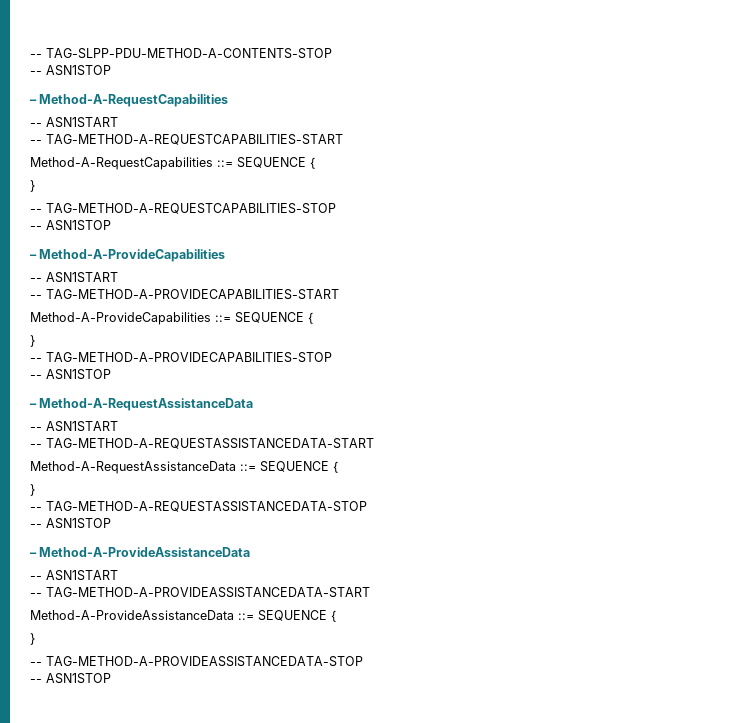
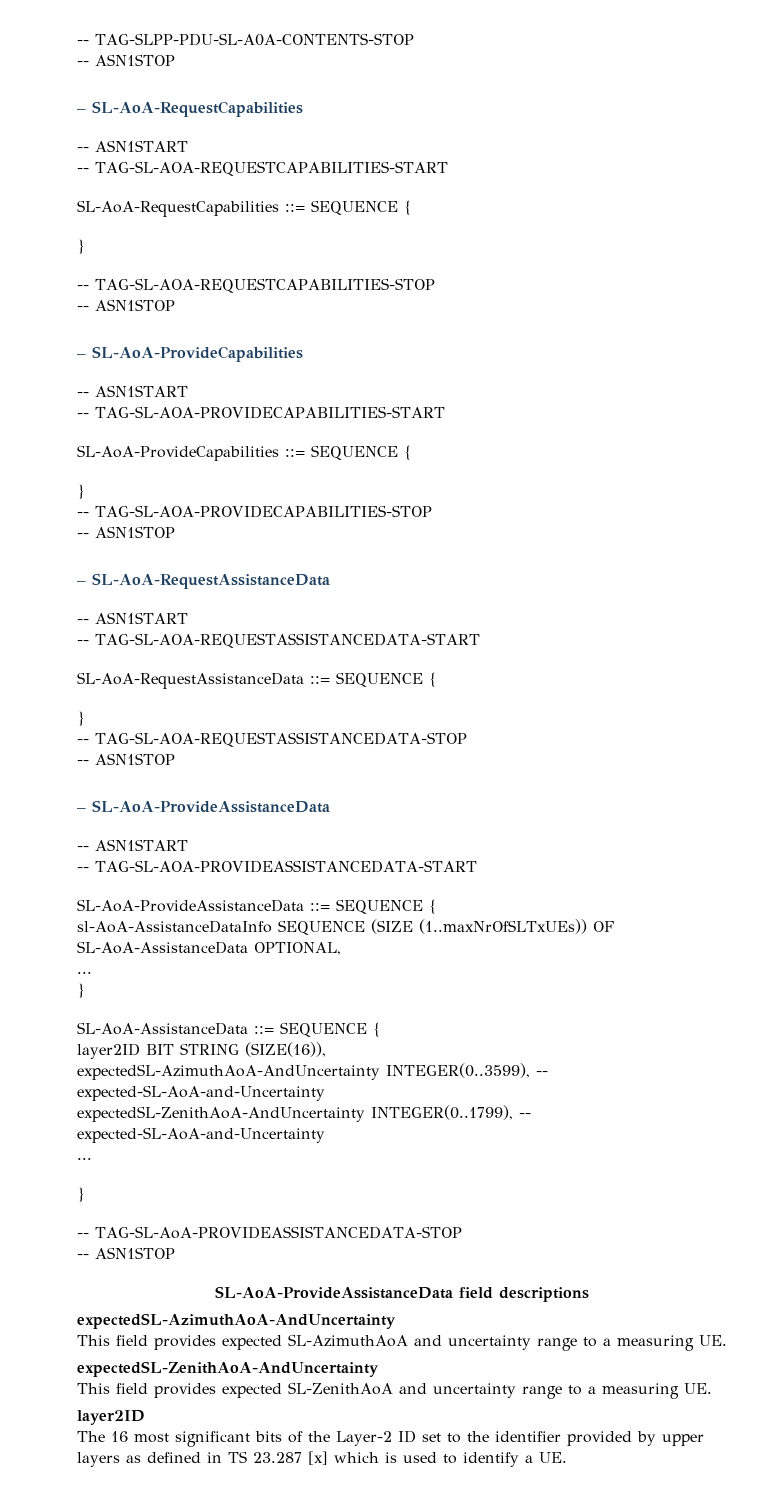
- -- TAG-SLPP-PDU-METHOD-A-CONTENTS-STOP
+ -- TAG-SLPP-PDU-SL-A0A-CONTENTS-STOP
  -- ASN1STOP
- – Method-A-RequestCapabilities
+ – SL-AoA-RequestCapabilities
  -- ASN1START
- -- TAG-METHOD-A-REQUESTCAPABILITIES-START
- Method-A-RequestCapabilities ::= SEQUENCE {
+ -- TAG-SL-AOA-REQUESTCAPABILITIES-START
+ SL-AoA-RequestCapabilities ::= SEQUENCE {
  }
- -- TAG-METHOD-A-REQUESTCAPABILITIES-STOP
+ -- TAG-SL-AOA-REQUESTCAPABILITIES-STOP
  -- ASN1STOP
- – Method-A-ProvideCapabilities
+ – SL-AoA-ProvideCapabilities
  -- ASN1START
- -- TAG-METHOD-A-PROVIDECAPABILITIES-START
- Method-A-ProvideCapabilities ::= SEQUENCE {
+ -- TAG-SL-AOA-PROVIDECAPABILITIES-START
+ SL-AoA-ProvideCapabilities ::= SEQUENCE {
  }
- -- TAG-METHOD-A-PROVIDECAPABILITIES-STOP
+ -- TAG-SL-AOA-PROVIDECAPABILITIES-STOP
  -- ASN1STOP
- – Method-A-RequestAssistanceData
+ – SL-AoA-RequestAssistanceData
  -- ASN1START
- -- TAG-METHOD-A-REQUESTASSISTANCEDATA-START
- Method-A-RequestAssistanceData ::= SEQUENCE {
+ -- TAG-SL-AOA-REQUESTASSISTANCEDATA-START
+ SL-AoA-RequestAssistanceData ::= SEQUENCE {
  }
- -- TAG-METHOD-A-REQUESTASSISTANCEDATA-STOP
+ -- TAG-SL-AOA-REQUESTASSISTANCEDATA-STOP
  -- ASN1STOP
- – Method-A-ProvideAssistanceData
+ – SL-AoA-ProvideAssistanceData
  -- ASN1START
- -- TAG-METHOD-A-PROVIDEASSISTANCEDATA-START
- Method-A-ProvideAssistanceData ::= SEQUENCE {
+ -- TAG-SL-AOA-PROVIDEASSISTANCEDATA-START
+ SL-AoA-ProvideAssistanceData ::= SEQUENCE {
+ sl-AoA-AssistanceDataInfo SEQUENCE (SIZE (1..maxNrOfSLTxUEs)) OF SL-AoA-AssistanceData OPTIONAL,
+ ...
  }
- -- TAG-METHOD-A-PROVIDEASSISTANCEDATA-STOP
+ SL-AoA-AssistanceData ::= SEQUENCE {
+ layer2ID BIT STRING (SIZE(16)),
+ expectedSL-AzimuthAoA-AndUncertainty INTEGER(0..3599), -- expected-SL-AoA-and-Uncertainty
+ expectedSL-ZenithAoA-AndUncertainty INTEGER(0..1799), -- expected-SL-AoA-and-Uncertainty
+ ...
+ }
+ -- TAG-SL-AoA-PROVIDEASSISTANCEDATA-STOP
  -- ASN1STOP
+ SL-AoA-ProvideAssistanceData field descriptions
+ expectedSL-AzimuthAoA-AndUncertainty
+ This field provides expected SL-AzimuthAoA and uncertainty range to a measuring UE.
+ expectedSL-ZenithAoA-AndUncertainty
+ This field provides expected SL-ZenithAoA and uncertainty range to a measuring UE.
+ layer2ID
+ The 16 most significant bits of the Layer-2 ID set to the identifier provided by upper layers as defined in TS 23.287 [x] which is used to identify a UE.

